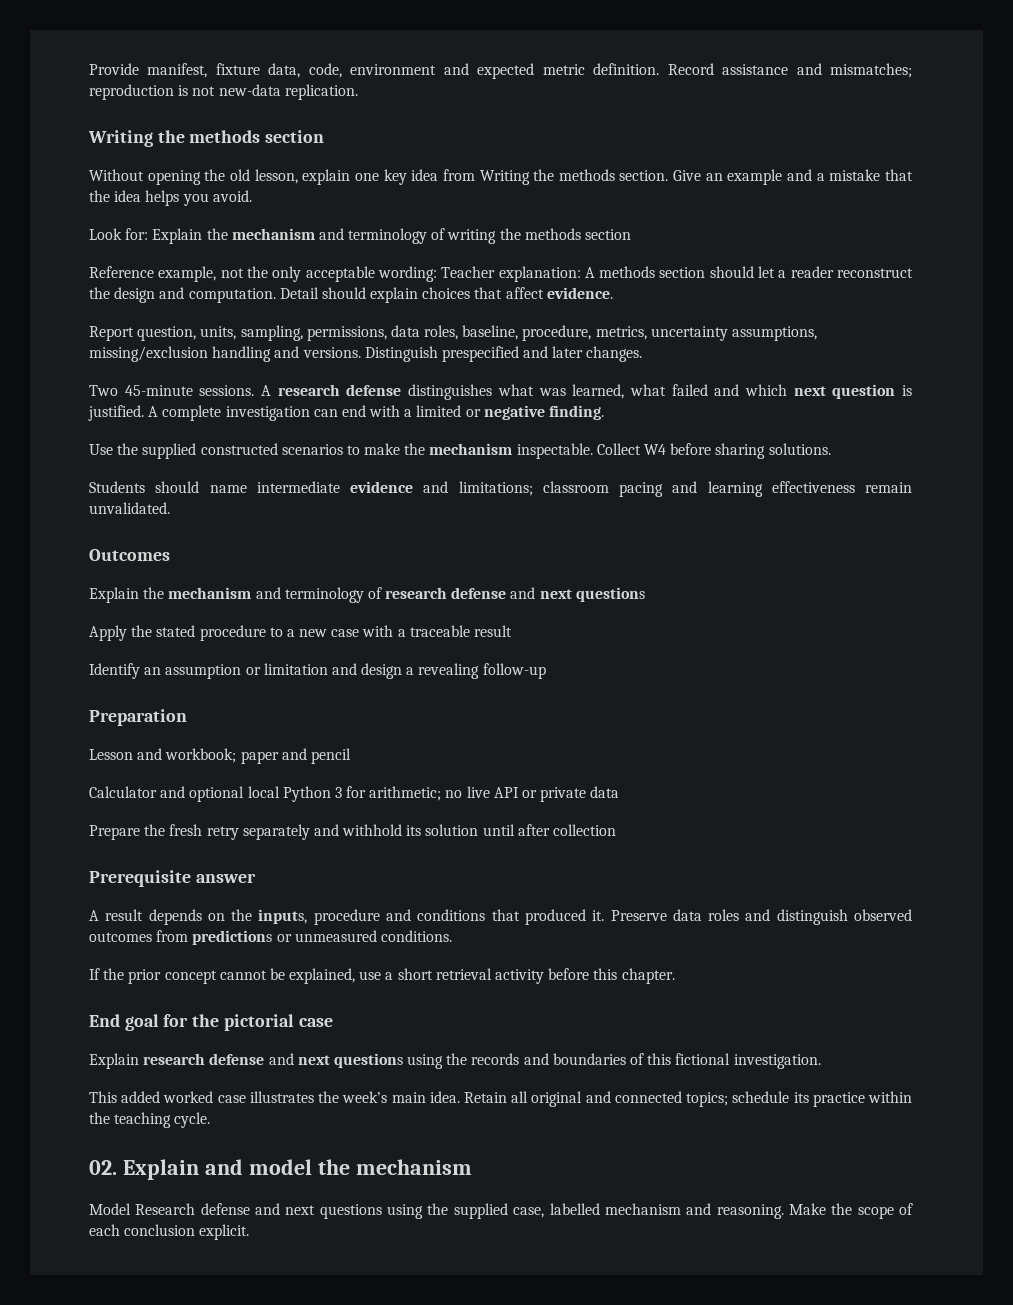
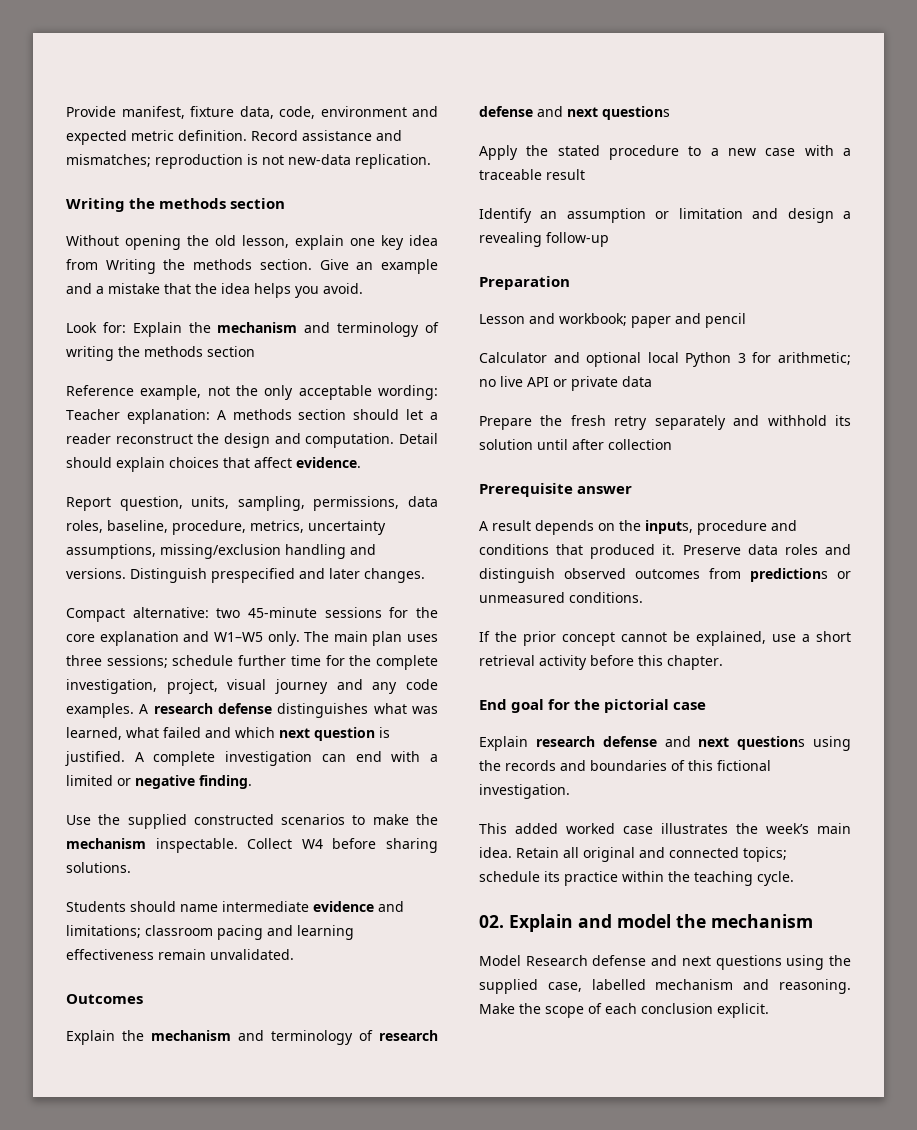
- Two 45-minute sessions.
+ Compact alternative: two 45-minute sessions for the core explanation and W1–W5 only. The main plan uses three sessions; schedule further time for the complete investigation, project, visual journey and any code examples.

